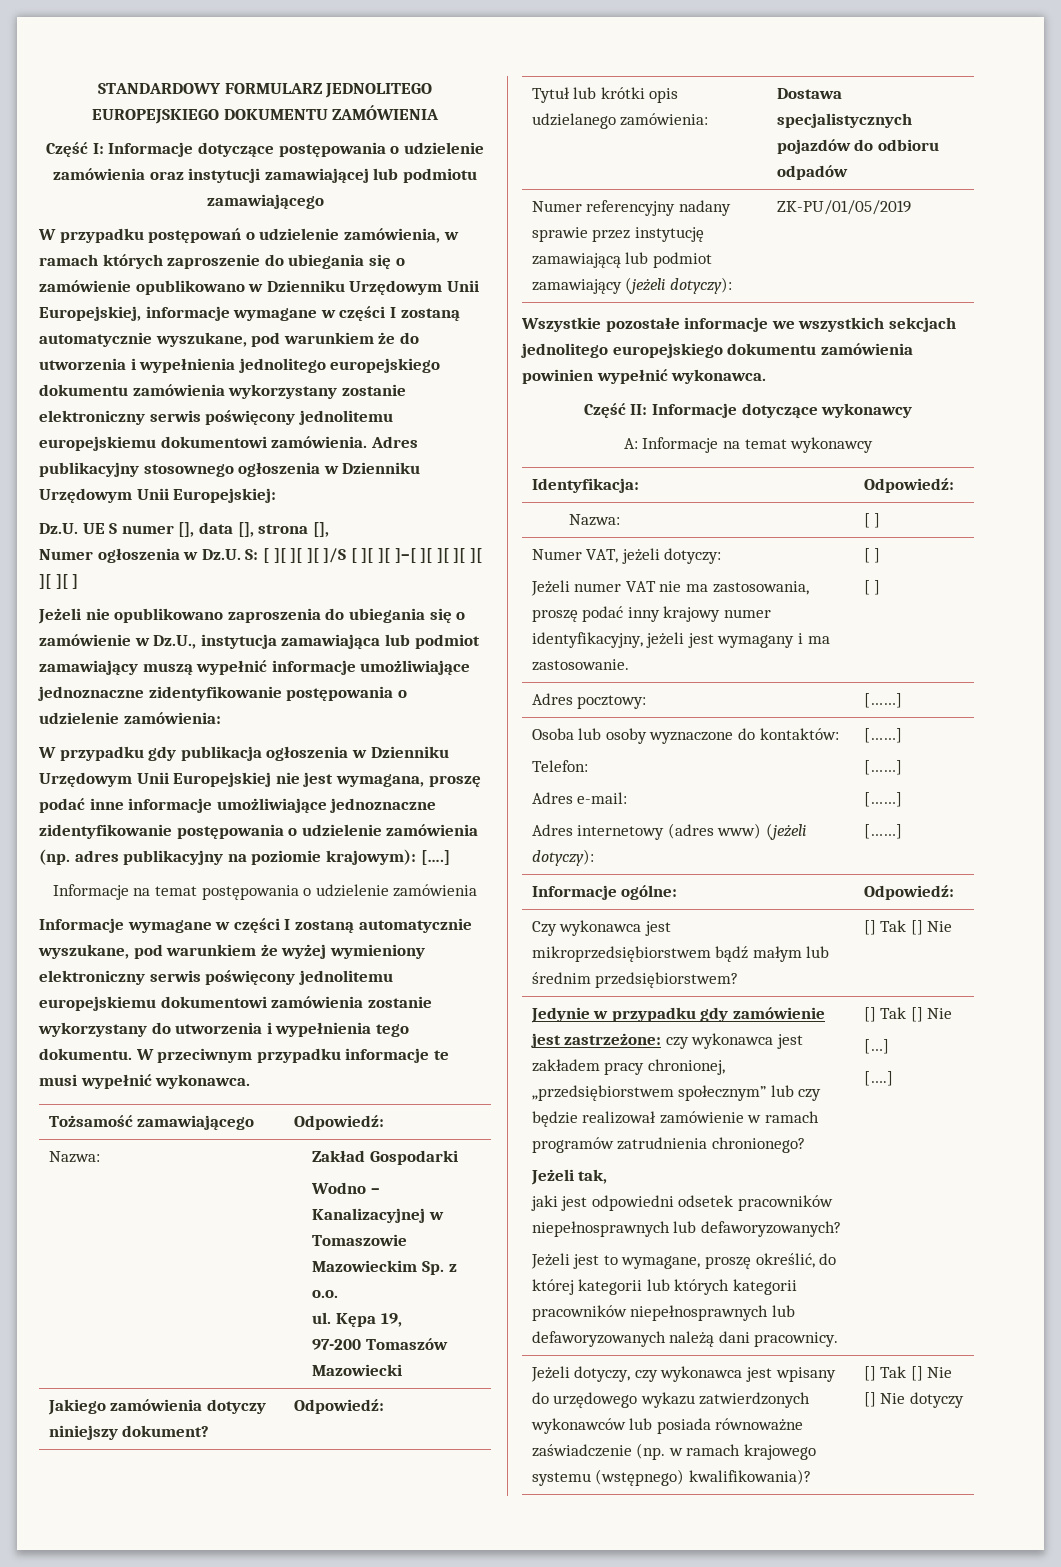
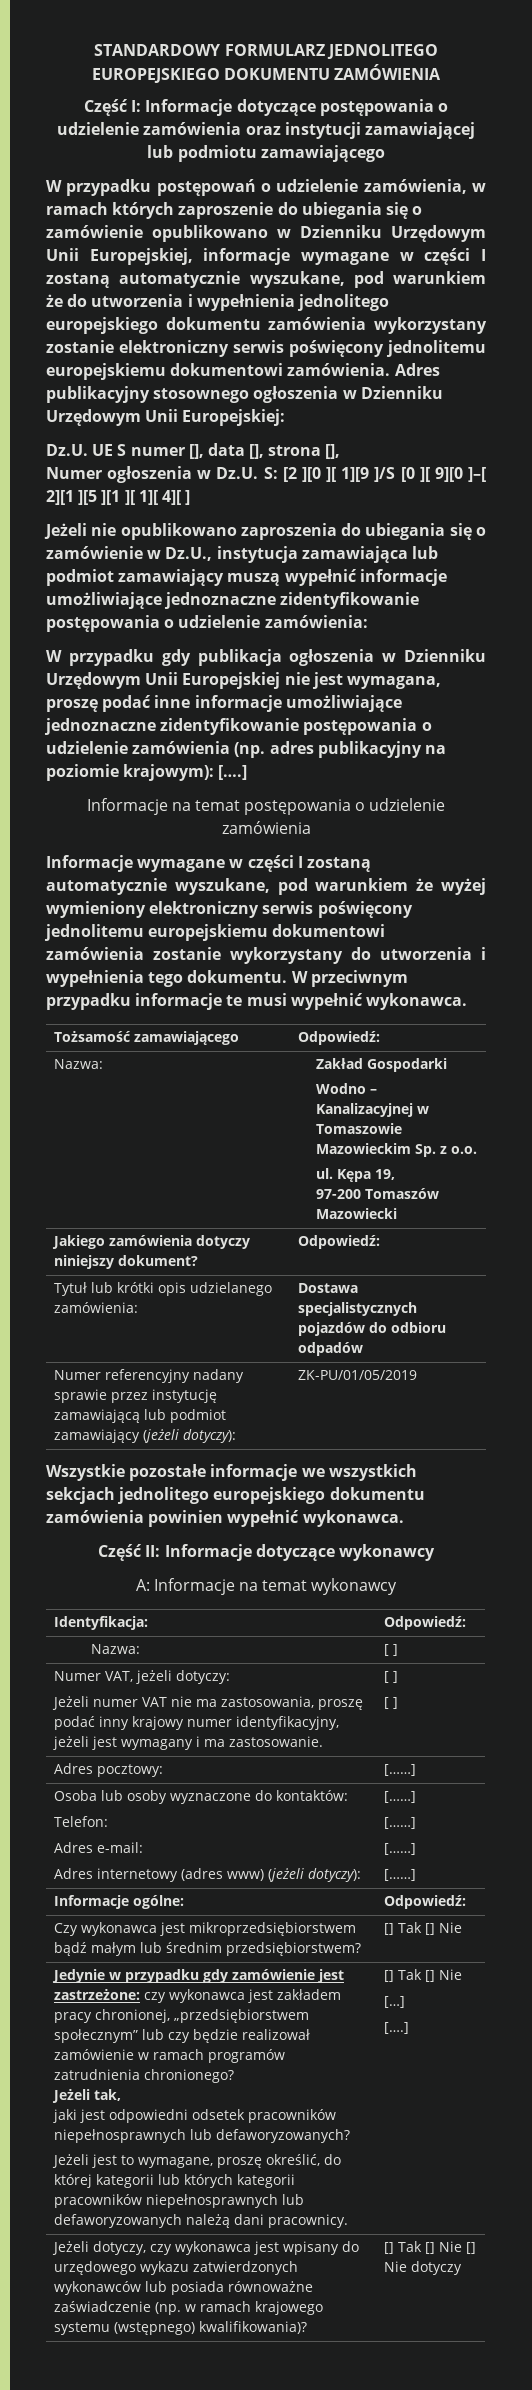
- Numer ogłoszenia w Dz.U. S: [ ][ ][ ][ ]/S [ ][ ][ ]–[ ][ ][ ][ ][ ][ ][ ]
+ Numer ogłoszenia w Dz.U. S: [2 ][0 ][ 1][9 ]/S [0 ][ 9][0 ]–[ 2][1 ][5 ][1 ][ 1][ 4][ ]

